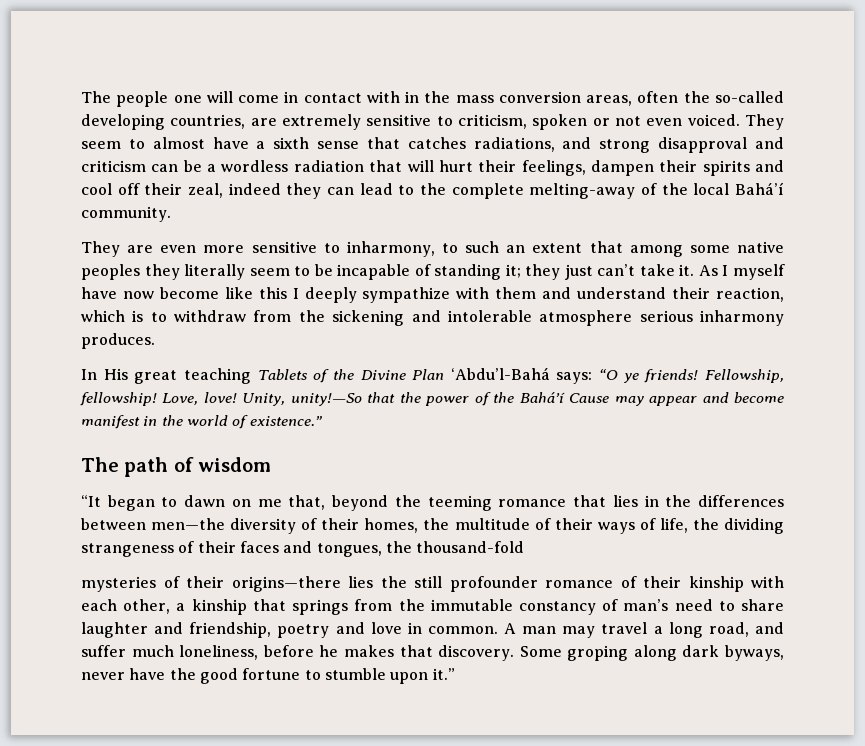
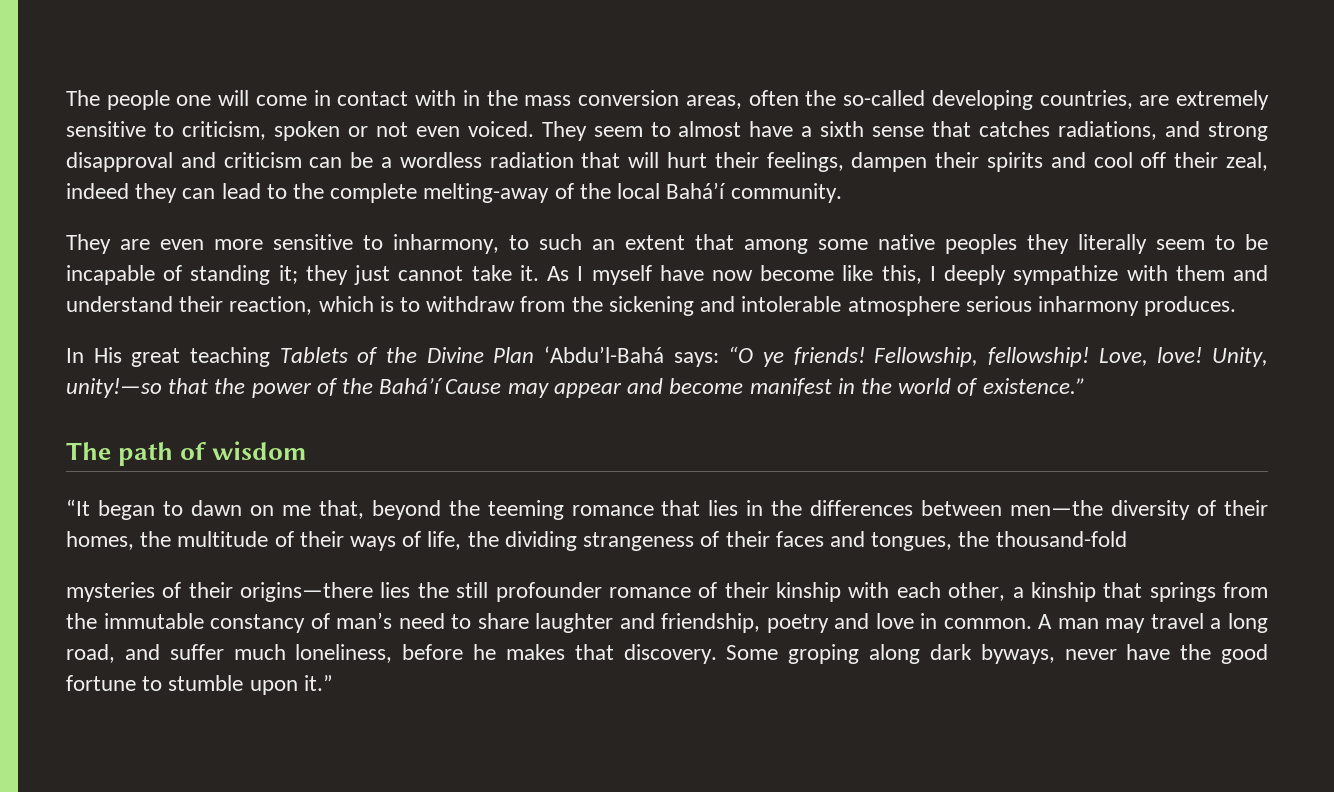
- They are even more sensitive to inharmony, to such an extent that among some native peoples they literally seem to be incapable of standing it; they just can’t take it.
+ They are even more sensitive to inharmony, to such an extent that among some native peoples they literally seem to be incapable of standing it; they just cannot take it.
- As I myself have now become like this I deeply sympathize with them and understand their reaction, which is to withdraw from the sickening and intolerable atmosphere serious inharmony produces.
+ As I myself have now become like this, I deeply sympathize with them and understand their reaction, which is to withdraw from the sickening and intolerable atmosphere serious inharmony produces.
- Unity, unity!—So that the power of the Bahá’í Cause may appear and become manifest in the world of existence.”
+ Unity, unity!—so that the power of the Bahá’í Cause may appear and become manifest in the world of existence.”

